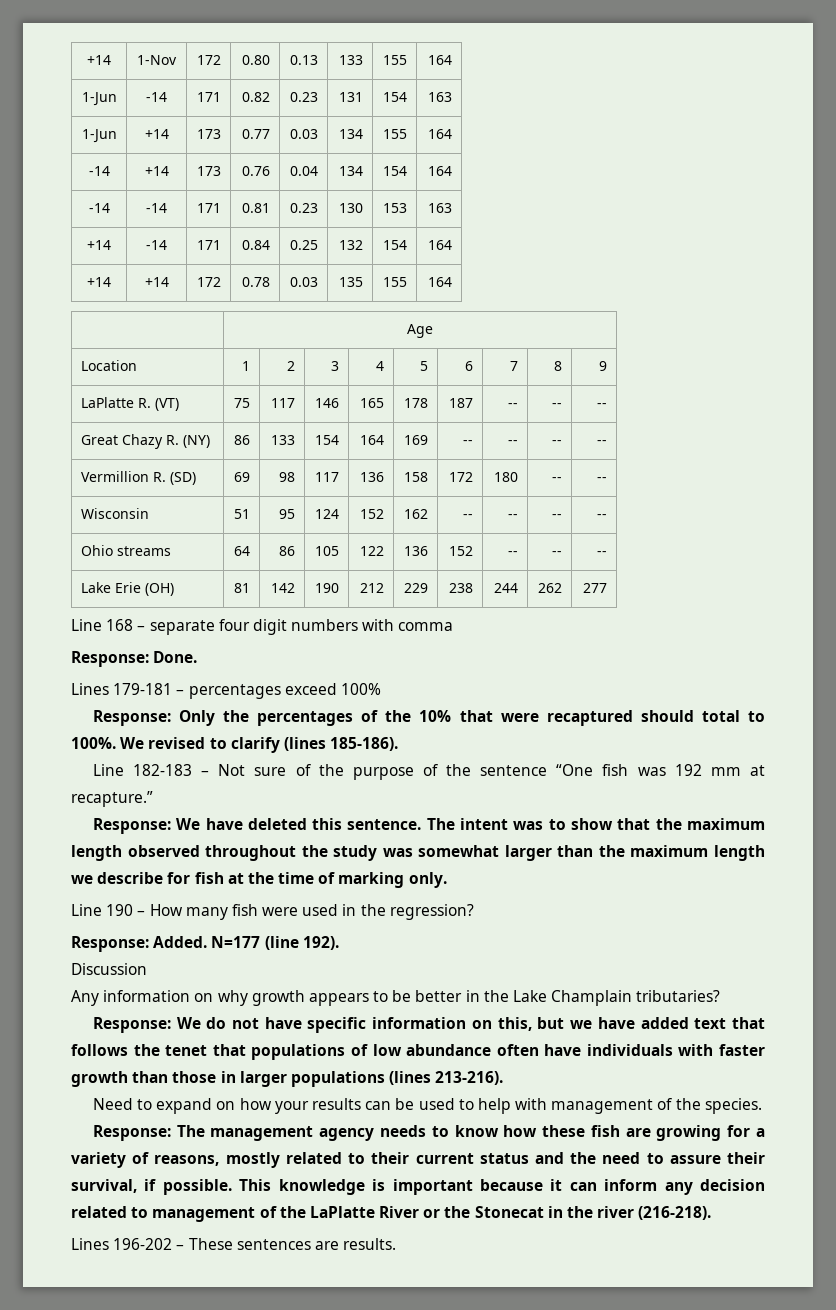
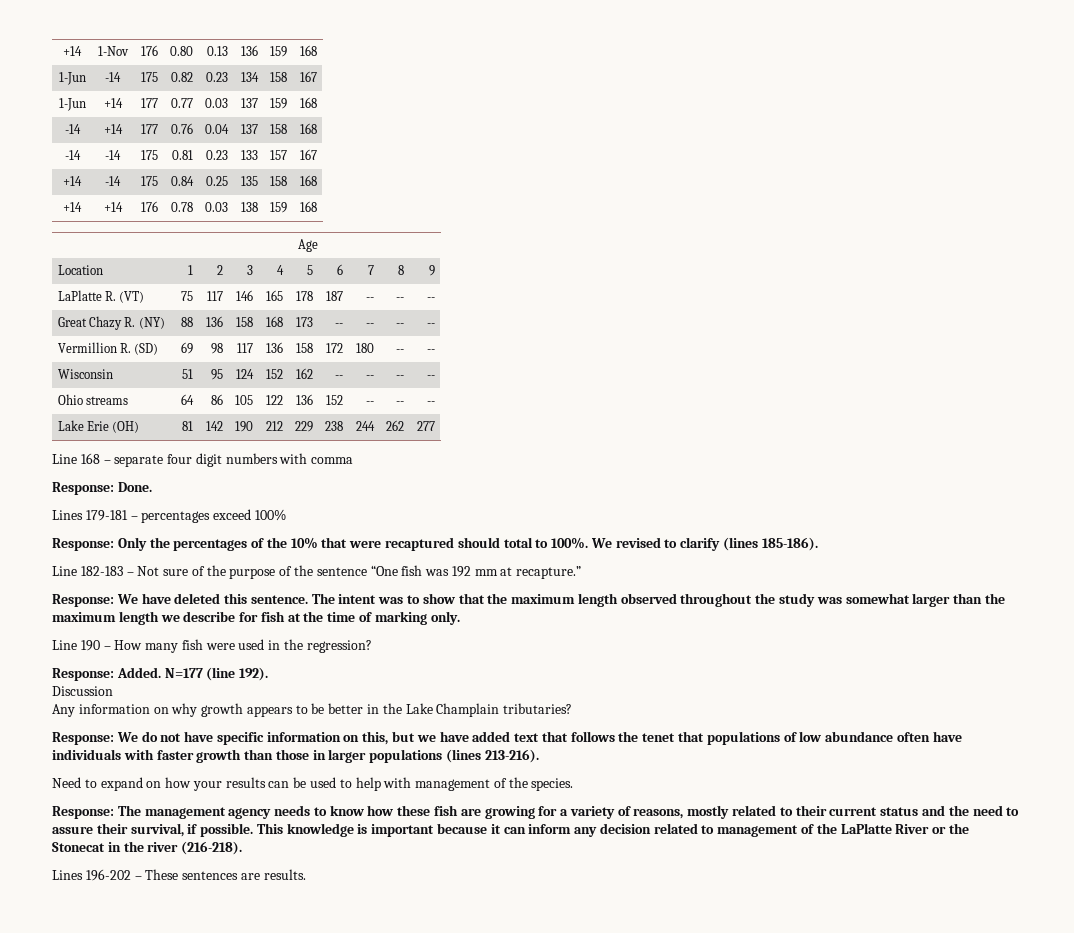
- +14 | 1-Nov | 172 | 0.80 | 0.13 | 133 | 155 | 164
+ +14 | 1-Nov | 176 | 0.80 | 0.13 | 136 | 159 | 168
- 1-Jun | -14 | 171 | 0.82 | 0.23 | 131 | 154 | 163
+ 1-Jun | -14 | 175 | 0.82 | 0.23 | 134 | 158 | 167
- 1-Jun | +14 | 173 | 0.77 | 0.03 | 134 | 155 | 164
+ 1-Jun | +14 | 177 | 0.77 | 0.03 | 137 | 159 | 168
- -14 | +14 | 173 | 0.76 | 0.04 | 134 | 154 | 164
+ -14 | +14 | 177 | 0.76 | 0.04 | 137 | 158 | 168
- -14 | -14 | 171 | 0.81 | 0.23 | 130 | 153 | 163
+ -14 | -14 | 175 | 0.81 | 0.23 | 133 | 157 | 167
- +14 | -14 | 171 | 0.84 | 0.25 | 132 | 154 | 164
+ +14 | -14 | 175 | 0.84 | 0.25 | 135 | 158 | 168
- +14 | +14 | 172 | 0.78 | 0.03 | 135 | 155 | 164
+ +14 | +14 | 176 | 0.78 | 0.03 | 138 | 159 | 168
- Great Chazy R. (NY) | 86 | 133 | 154 | 164 | 169 | -- | -- | -- | --
+ Great Chazy R. (NY) | 88 | 136 | 158 | 168 | 173 | -- | -- | -- | --

